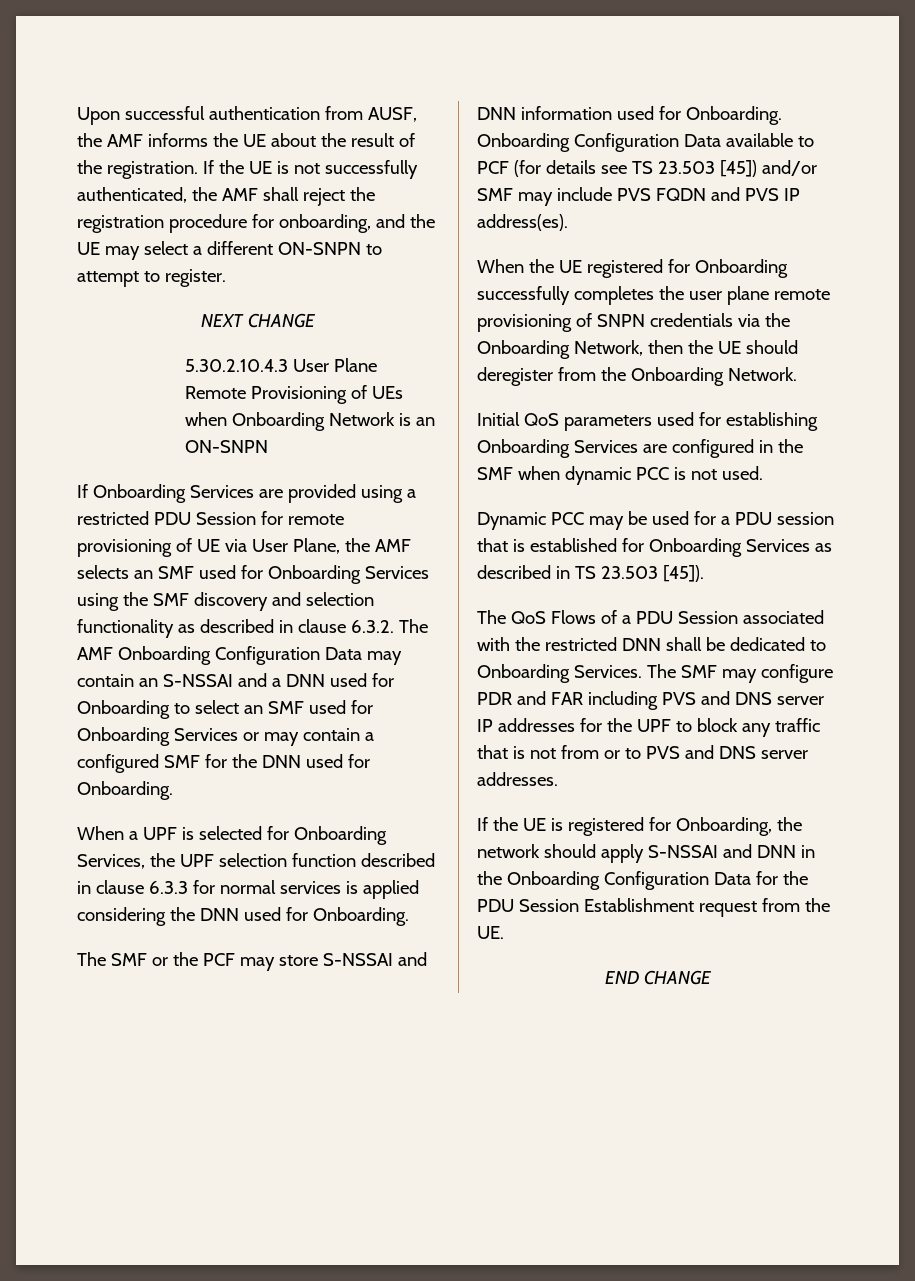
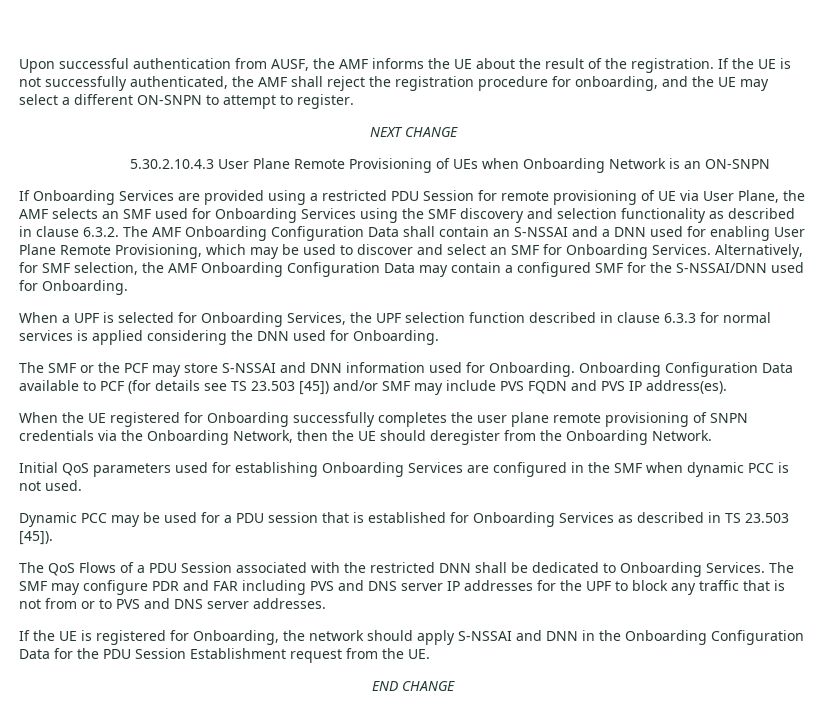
- If Onboarding Services are provided using a restricted PDU Session for remote provisioning of UE via User Plane, the AMF selects an SMF used for Onboarding Services using the SMF discovery and selection functionality as described in clause 6.3.2. The AMF Onboarding Configuration Data may contain an S-NSSAI and a DNN used for Onboarding to select an SMF used for Onboarding Services or may contain a configured SMF for the DNN used for Onboarding.
+ If Onboarding Services are provided using a restricted PDU Session for remote provisioning of UE via User Plane, the AMF selects an SMF used for Onboarding Services using the SMF discovery and selection functionality as described in clause 6.3.2. The AMF Onboarding Configuration Data shall contain an S-NSSAI and a DNN used for enabling User Plane Remote Provisioning, which may be used to discover and select an SMF for Onboarding Services. Alternatively, for SMF selection, the AMF Onboarding Configuration Data may contain a configured SMF for the S-NSSAI/DNN used for Onboarding.

